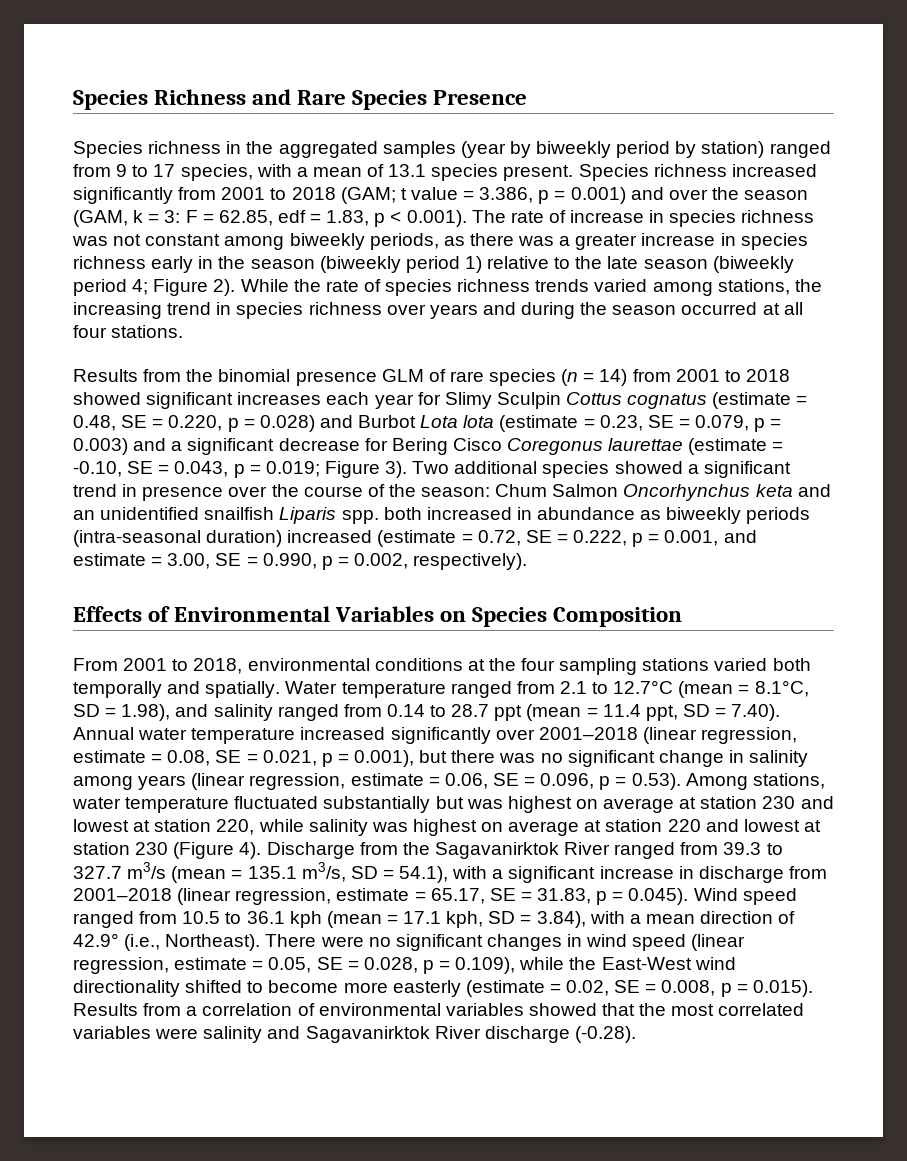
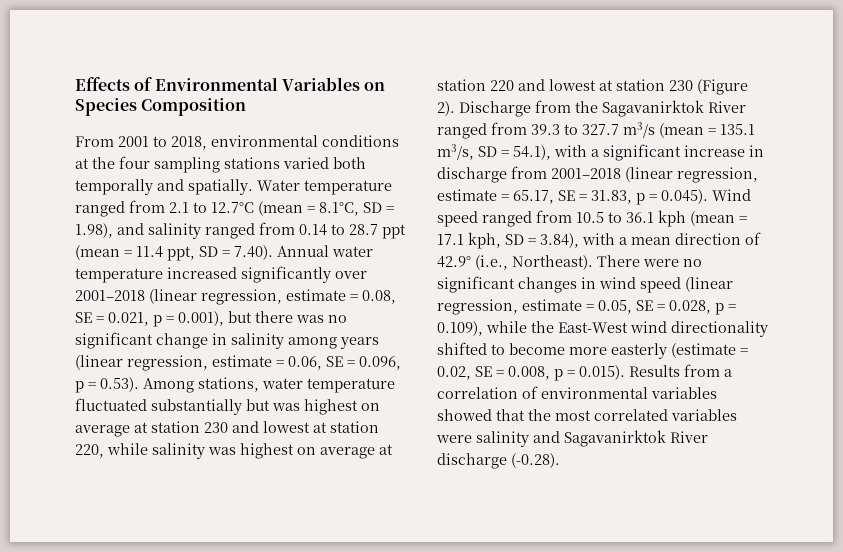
- Species Richness and Rare Species Presence
- Species richness in the aggregated samples (year by biweekly period by station) ranged from 9 to 17 species, with a mean of 13.1 species present. Species richness increased significantly from 2001 to 2018 (GAM; t value = 3.386, p = 0.001) and over the season (GAM, k = 3: F = 62.85, edf = 1.83, p < 0.001). The rate of increase in species richness was not constant among biweekly periods, as there was a greater increase in species richness early in the season (biweekly period 1) relative to the late season (biweekly period 4; Figure 2). While the rate of species richness trends varied among stations, the increasing trend in species richness over years and during the season occurred at all four stations.
- Results from the binomial presence GLM of rare species (n = 14) from 2001 to 2018 showed significant increases each year for Slimy Sculpin Cottus cognatus (estimate = 0.48, SE = 0.220, p = 0.028) and Burbot Lota lota (estimate = 0.23, SE = 0.079, p = 0.003) and a significant decrease for Bering Cisco Coregonus laurettae (estimate = -0.10, SE = 0.043, p = 0.019; Figure 3). Two additional species showed a significant trend in presence over the course of the season: Chum Salmon Oncorhynchus keta and an unidentified snailfish Liparis spp. both increased in abundance as biweekly periods (intra-seasonal duration) increased (estimate = 0.72, SE = 0.222, p = 0.001, and estimate = 3.00, SE = 0.990, p = 0.002, respectively).
- Water temperature ranged from 2.1 to 12.7°C (mean = 8.1°C, SD = 1.98), and salinity ranged from 0.14 to 28.7 ppt (mean = 11.4 ppt, SD = 7.40). Annual water temperature increased significantly over 2001–2018 (linear regression, estimate = 0.08, SE = 0.021, p = 0.001), but there was no significant change in salinity among years (linear regression, estimate = 0.06, SE = 0.096, p = 0.53). Among stations, water temperature fluctuated substantially but was highest on average at station 230 and lowest at station 220, while salinity was highest on average at station 220 and lowest at station 230 (Figure 4).
+ Water temperature ranged from 2.1 to 12.7°C (mean = 8.1°C, SD = 1.98), and salinity ranged from 0.14 to 28.7 ppt (mean = 11.4 ppt, SD = 7.40). Annual water temperature increased significantly over 2001–2018 (linear regression, estimate = 0.08, SE = 0.021, p = 0.001), but there was no significant change in salinity among years (linear regression, estimate = 0.06, SE = 0.096, p = 0.53). Among stations, water temperature fluctuated substantially but was highest on average at station 230 and lowest at station 220, while salinity was highest on average at station 220 and lowest at station 230 (Figure 2).

